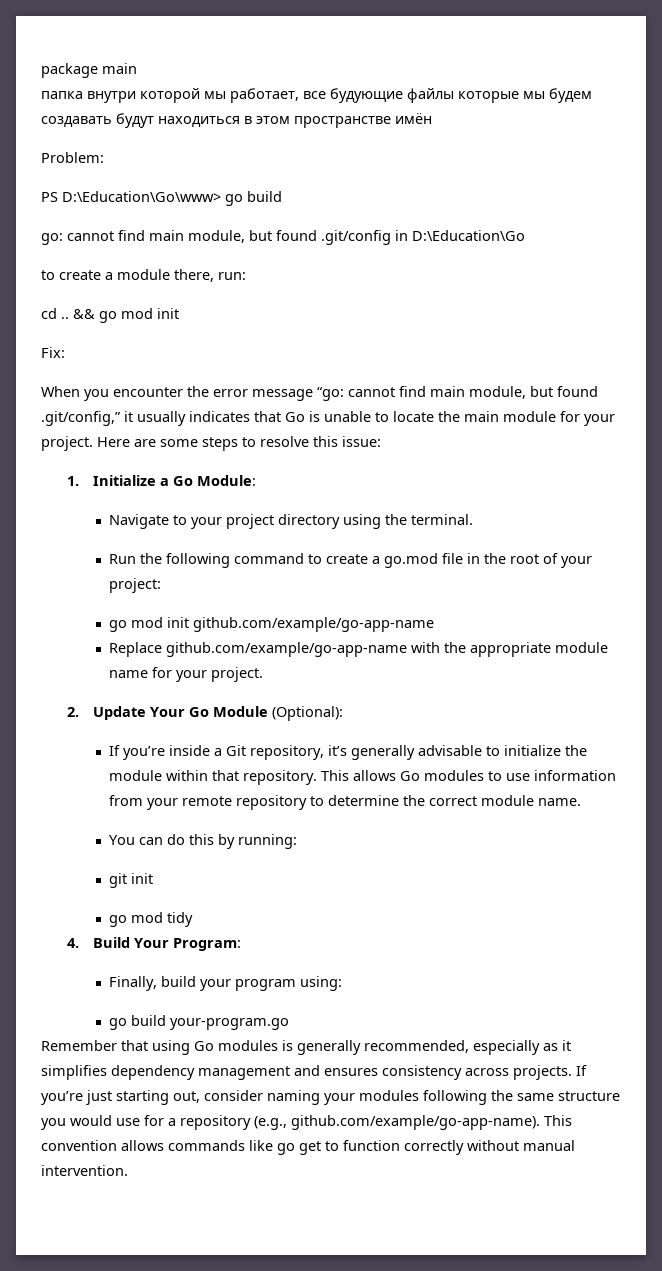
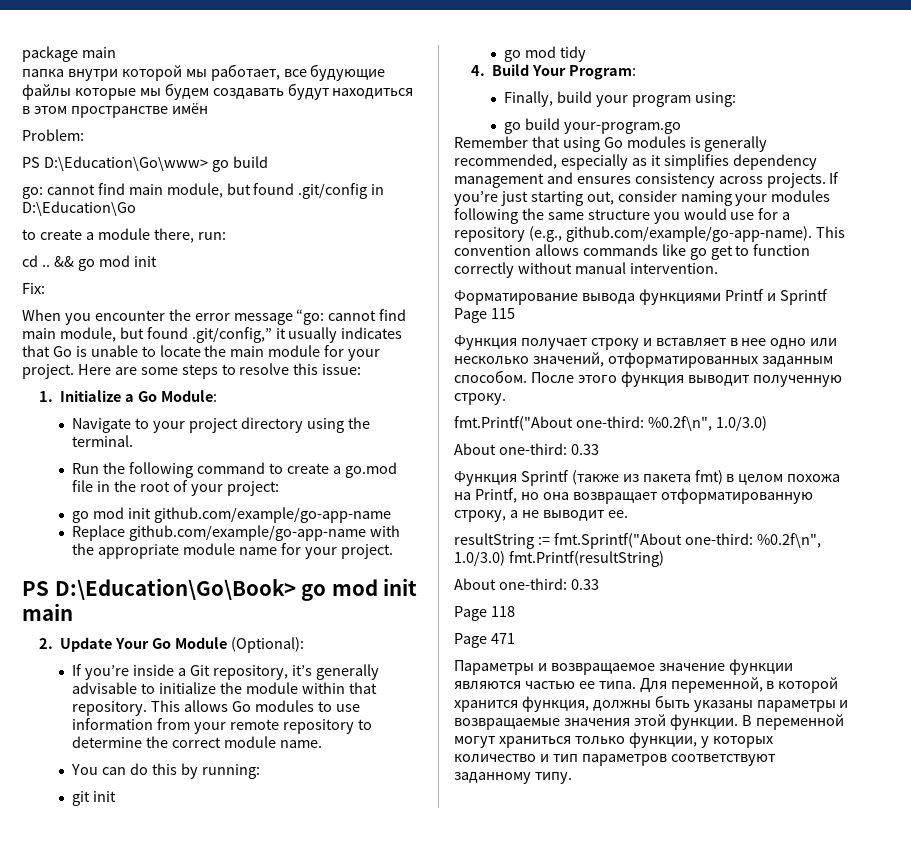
+ PS D:\Education\Go\Book> go mod init main
+ Форматирование вывода функциями Printf и Sprintf Page 115
+ Функция получает строку и вставляет в нее одно или несколько значений, отформатированных заданным способом. После этого функция выводит полученную строку.
+ fmt.Printf("About one-third: %0.2f\n", 1.0/3.0)
+ About one-third: 0.33
+ Функция Sprintf (также из пакета fmt) в целом похожа на Printf, но она возвращает отформатированную строку, а не выводит ее.
+ resultString := fmt.Sprintf("About one-third: %0.2f\n", 1.0/3.0) fmt.Printf(resultString)
+ About one-third: 0.33
+ Page 118
+ Page 471
+ Параметры и возвращаемое значение функции являются частью ее типа. Для переменной, в которой хранится функция, должны быть указаны параметры и возвращаемые значения этой функции. В переменной могут храниться только функции, у которых количество и тип параметров соответствуют заданному типу.

